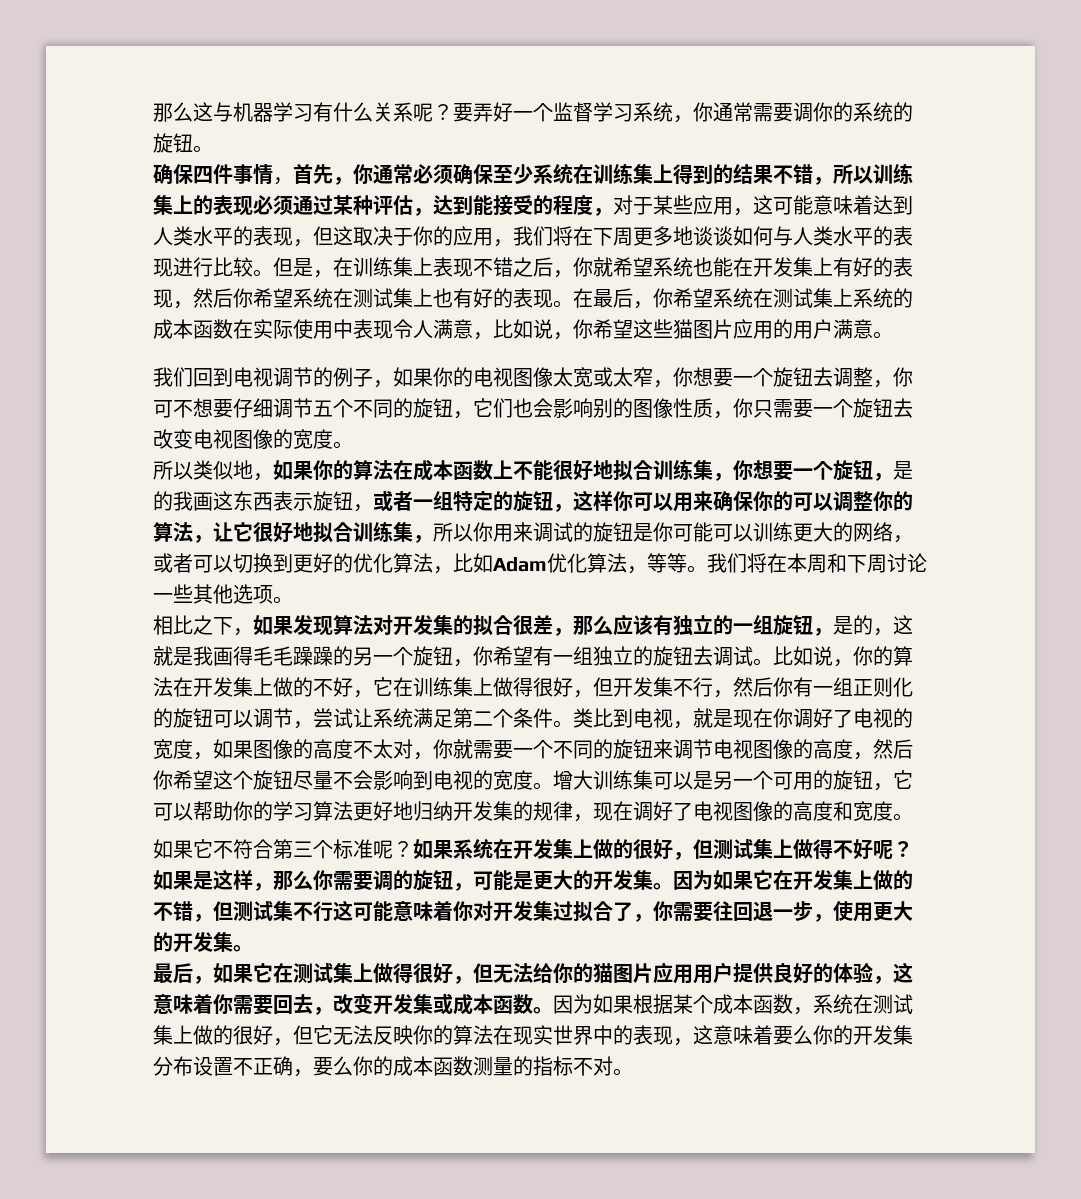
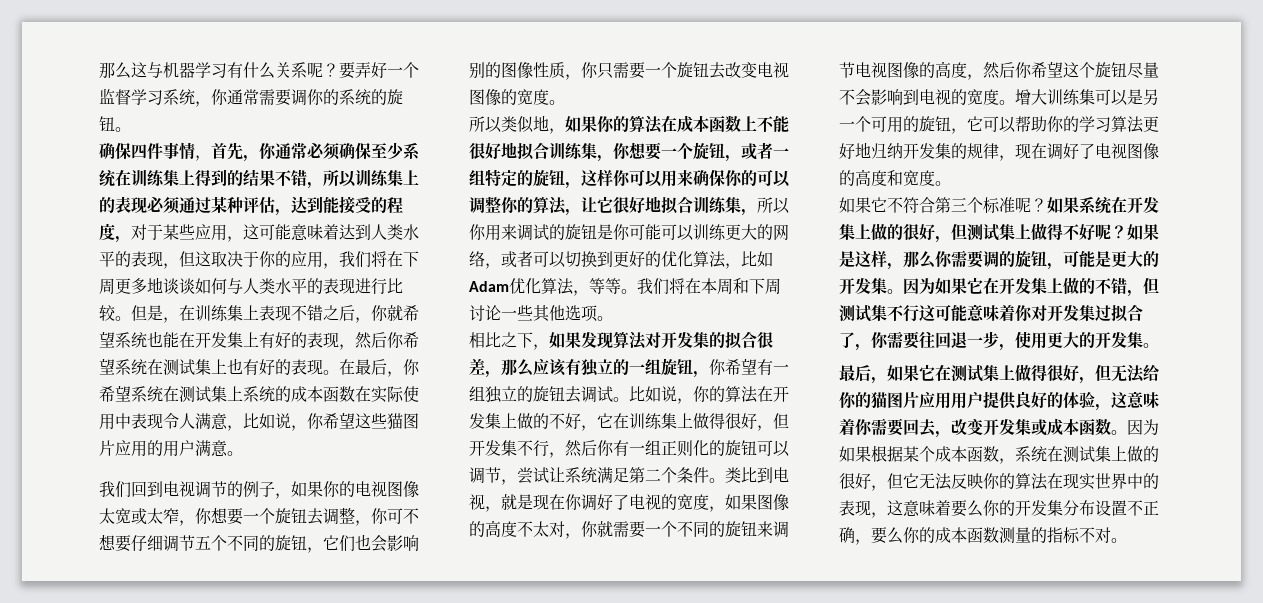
- 所以类似地，如果你的算法在成本函数上不能很好地拟合训练集，你想要一个旋钮，是的我画这东西表示旋钮，或者一组特定的旋钮，这样你可以用来确保你的可以调整你的算法，让它很好地拟合训练集，所以你用来调试的旋钮是你可能可以训练更大的网络，或者可以切换到更好的优化算法，比如Adam优化算法，等等。
+ 所以类似地，如果你的算法在成本函数上不能很好地拟合训练集，你想要一个旋钮，或者一组特定的旋钮，这样你可以用来确保你的可以调整你的算法，让它很好地拟合训练集，所以你用来调试的旋钮是你可能可以训练更大的网络，或者可以切换到更好的优化算法，比如Adam优化算法，等等。
- 相比之下，如果发现算法对开发集的拟合很差，那么应该有独立的一组旋钮，是的，这就是我画得毛毛躁躁的另一个旋钮，你希望有一组独立的旋钮去调试。
+ 相比之下，如果发现算法对开发集的拟合很差，那么应该有独立的一组旋钮，你希望有一组独立的旋钮去调试。

